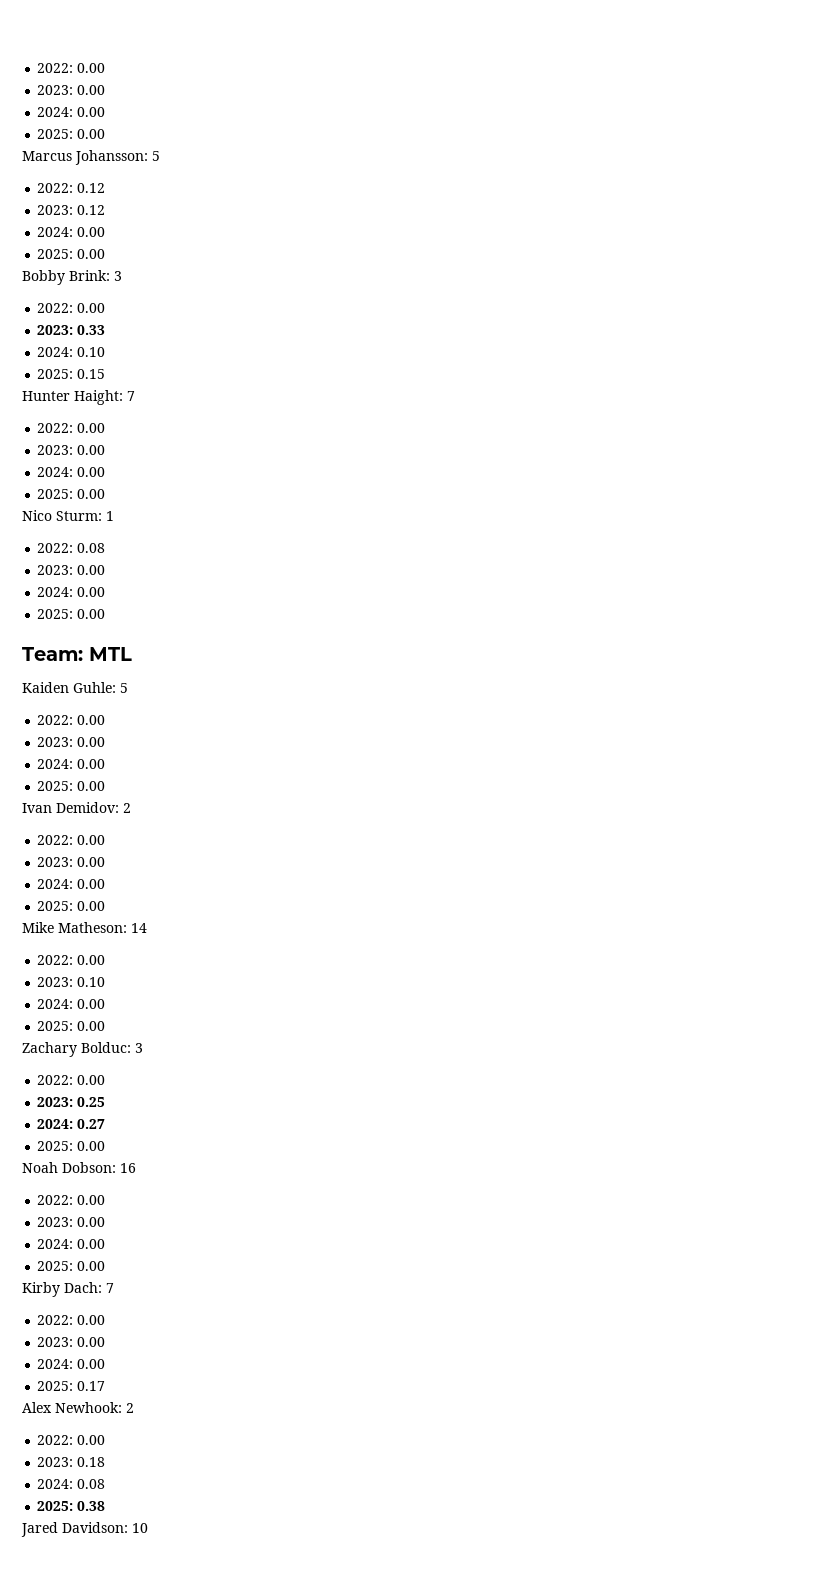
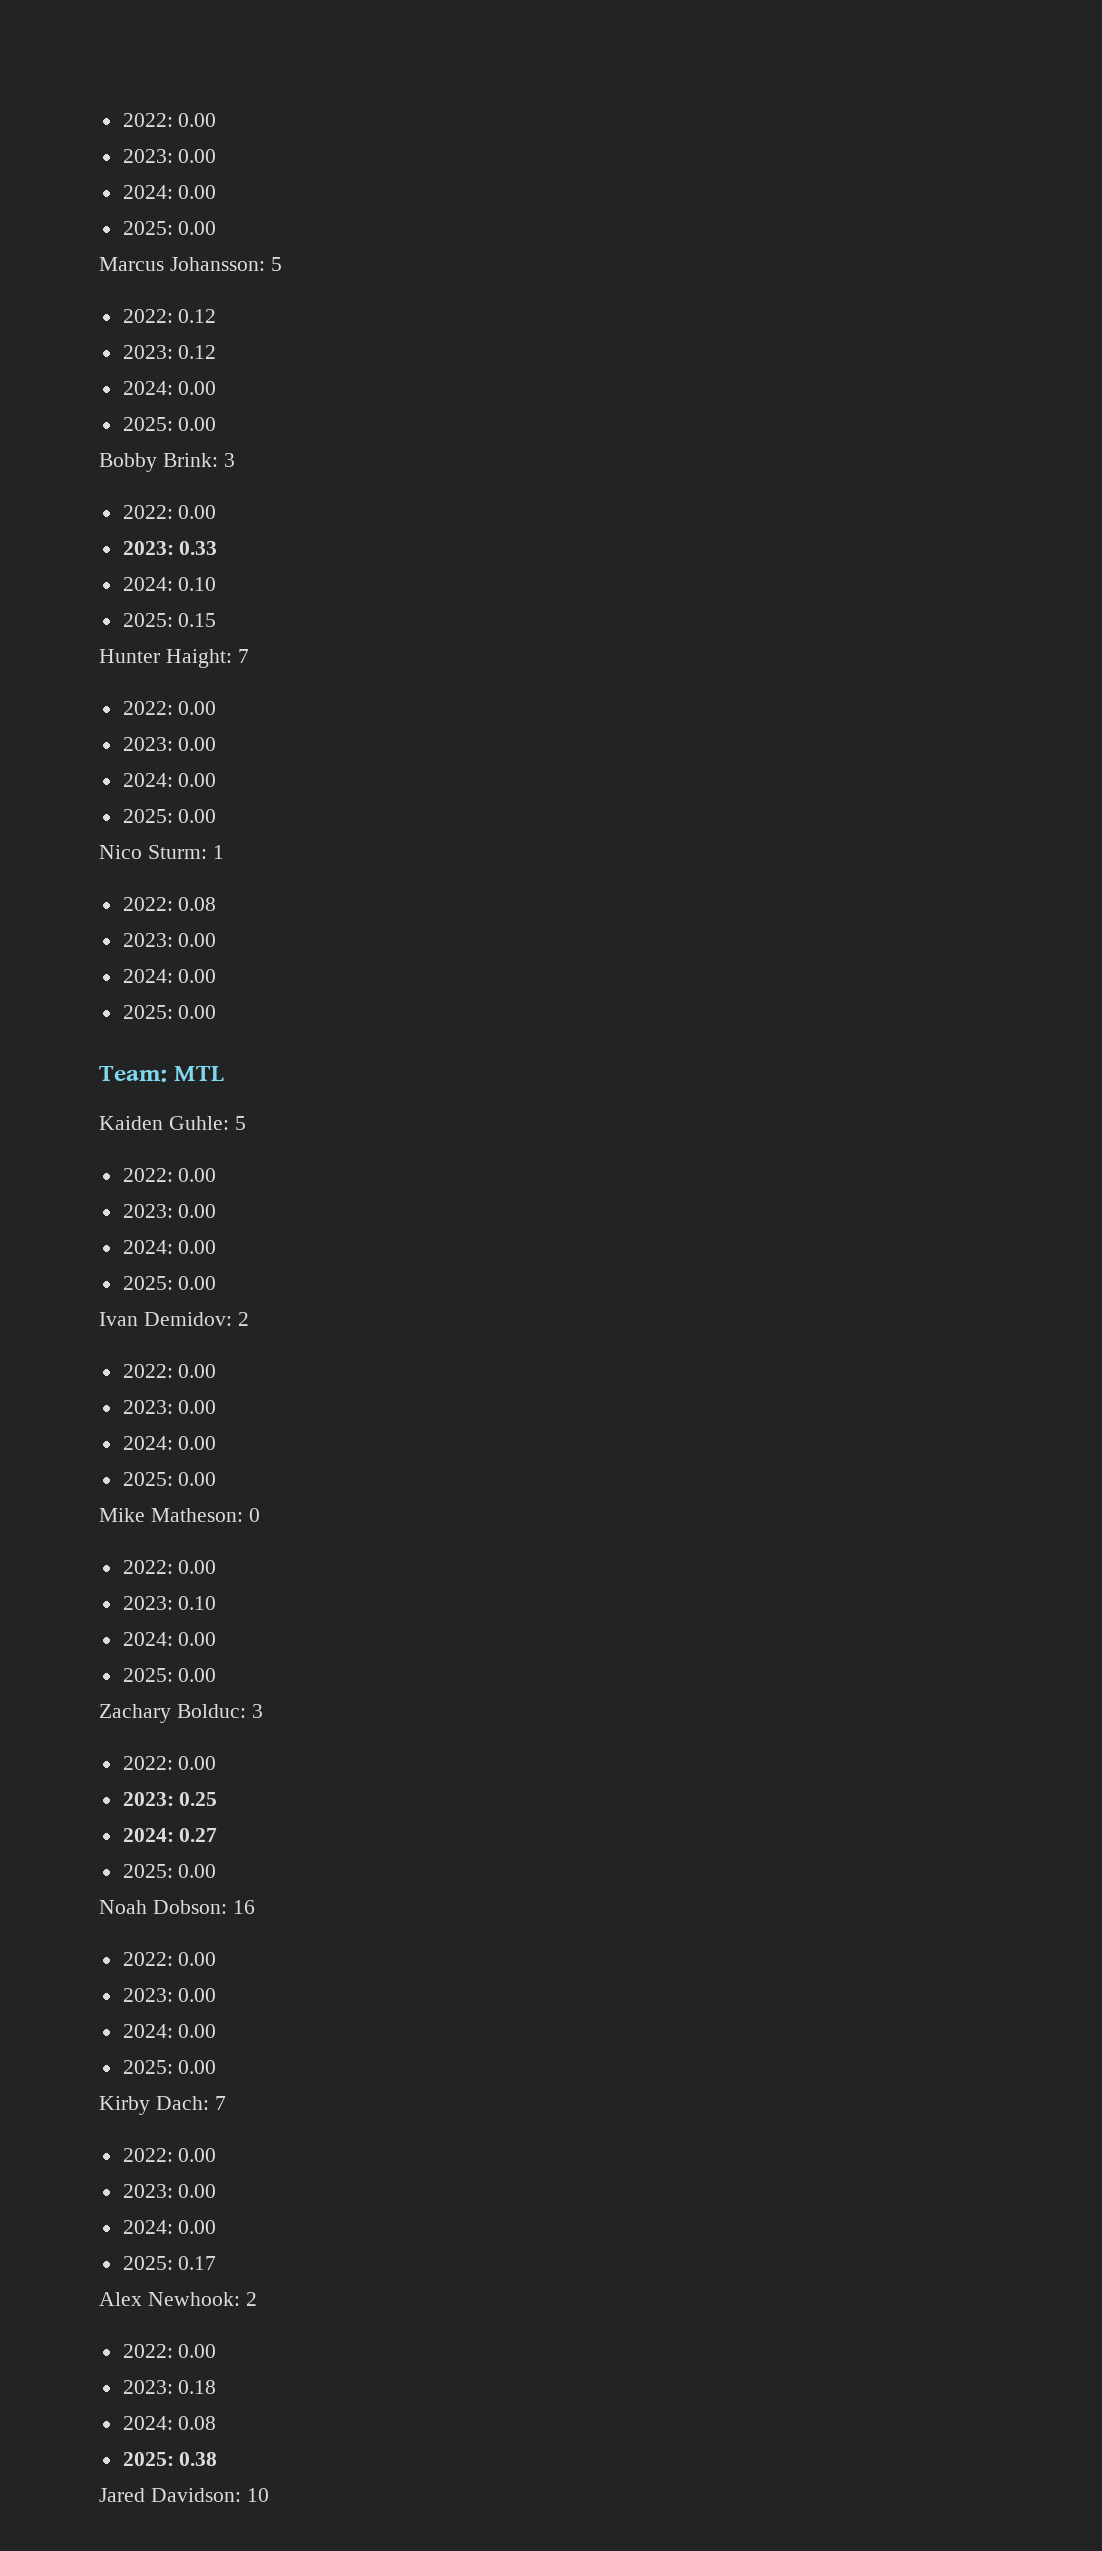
- Mike Matheson: 14
+ Mike Matheson: 0

